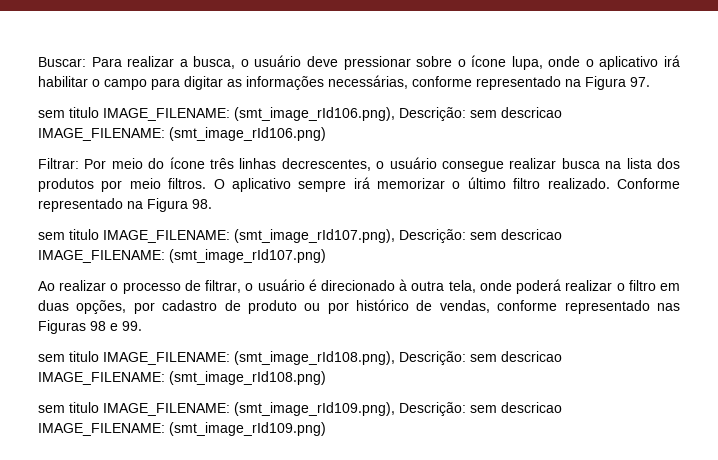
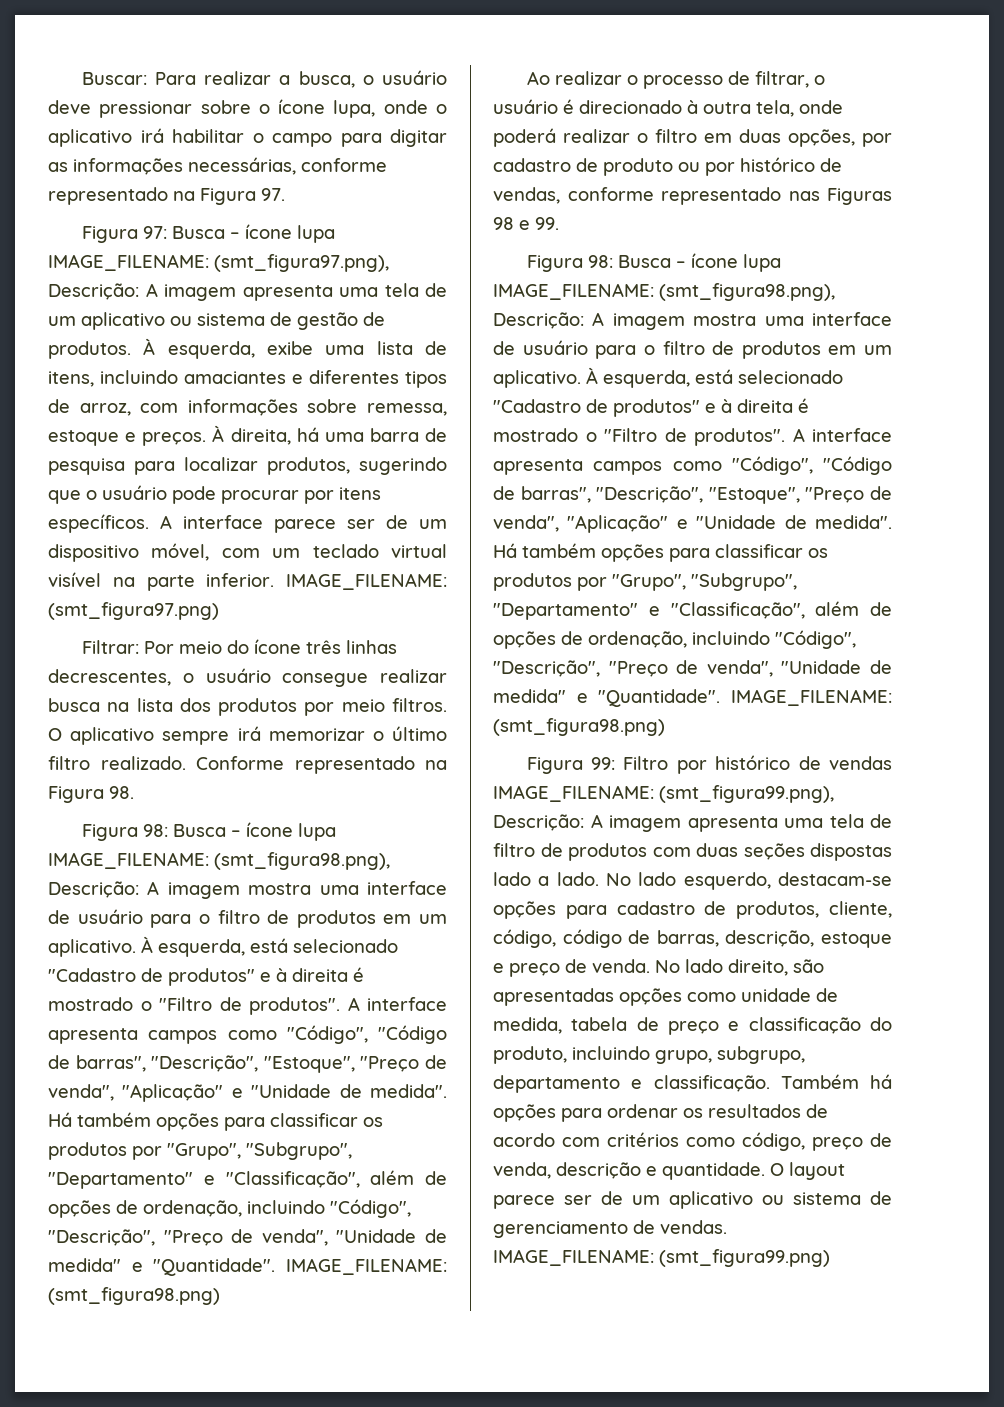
- sem titulo IMAGE_FILENAME: (smt_image_rId106.png), Descrição: sem descricao IMAGE_FILENAME: (smt_image_rId106.png)
+ Figura 97: Busca – ícone lupa IMAGE_FILENAME: (smt_figura97.png), Descrição: A imagem apresenta uma tela de um aplicativo ou sistema de gestão de produtos. À esquerda, exibe uma lista de itens, incluindo amaciantes e diferentes tipos de arroz, com informações sobre remessa, estoque e preços. À direita, há uma barra de pesquisa para localizar produtos, sugerindo que o usuário pode procurar por itens específicos. A interface parece ser de um dispositivo móvel, com um teclado virtual visível na parte inferior. IMAGE_FILENAME: (smt_figura97.png)
  Conforme representado na Figura 98.
- sem titulo IMAGE_FILENAME: (smt_image_rId107.png), Descrição: sem descricao IMAGE_FILENAME: (smt_image_rId107.png)
+ Figura 98: Busca – ícone lupa IMAGE_FILENAME: (smt_figura98.png), Descrição: A imagem mostra uma interface de usuário para o filtro de produtos em um aplicativo. À esquerda, está selecionado "Cadastro de produtos" e à direita é mostrado o "Filtro de produtos". A interface apresenta campos como "Código", "Código de barras", "Descrição", "Estoque", "Preço de venda", "Aplicação" e "Unidade de medida". Há também opções para classificar os produtos por "Grupo", "Subgrupo", "Departamento" e "Classificação", além de opções de ordenação, incluindo "Código", "Descrição", "Preço de venda", "Unidade de medida" e "Quantidade". IMAGE_FILENAME: (smt_figura98.png)
  Ao realizar o processo de filtrar, o usuário é direcionado à outra tela, onde poderá realizar o filtro em duas opções, por cadastro de produto ou por histórico de vendas, conforme representado nas Figuras 98 e 99.
- sem titulo IMAGE_FILENAME: (smt_image_rId108.png), Descrição: sem descricao IMAGE_FILENAME: (smt_image_rId108.png)
- sem titulo IMAGE_FILENAME: (smt_image_rId109.png), Descrição: sem descricao IMAGE_FILENAME: (smt_image_rId109.png)
+ Figura 98: Busca – ícone lupa IMAGE_FILENAME: (smt_figura98.png), Descrição: A imagem mostra uma interface de usuário para o filtro de produtos em um aplicativo. À esquerda, está selecionado "Cadastro de produtos" e à direita é mostrado o "Filtro de produtos". A interface apresenta campos como "Código", "Código de barras", "Descrição", "Estoque", "Preço de venda", "Aplicação" e "Unidade de medida". Há também opções para classificar os produtos por "Grupo", "Subgrupo", "Departamento" e "Classificação", além de opções de ordenação, incluindo "Código", "Descrição", "Preço de venda", "Unidade de medida" e "Quantidade". IMAGE_FILENAME: (smt_figura98.png)
+ Figura 99: Filtro por histórico de vendas IMAGE_FILENAME: (smt_figura99.png), Descrição: A imagem apresenta uma tela de filtro de produtos com duas seções dispostas lado a lado. No lado esquerdo, destacam-se opções para cadastro de produtos, cliente, código, código de barras, descrição, estoque e preço de venda. No lado direito, são apresentadas opções como unidade de medida, tabela de preço e classificação do produto, incluindo grupo, subgrupo, departamento e classificação. Também há opções para ordenar os resultados de acordo com critérios como código, preço de venda, descrição e quantidade. O layout parece ser de um aplicativo ou sistema de gerenciamento de vendas. IMAGE_FILENAME: (smt_figura99.png)

